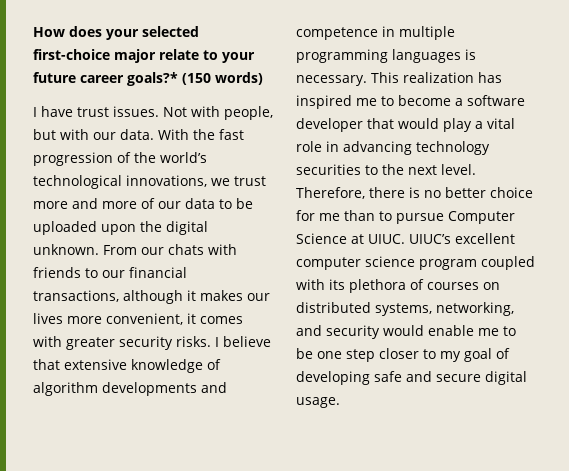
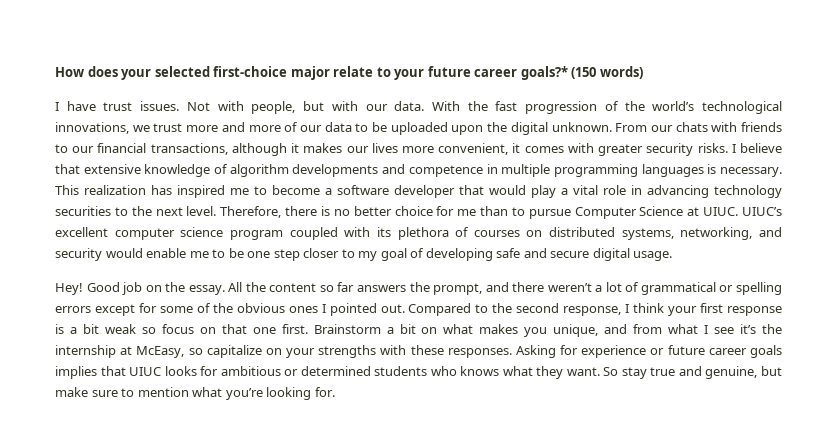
+ Hey! Good job on the essay. All the content so far answers the prompt, and there weren’t a lot of grammatical or spelling errors except for some of the obvious ones I pointed out. Compared to the second response, I think your first response is a bit weak so focus on that one first. Brainstorm a bit on what makes you unique, and from what I see it’s the internship at McEasy, so capitalize on your strengths with these responses. Asking for experience or future career goals implies that UIUC looks for ambitious or determined students who knows what they want. So stay true and genuine, but make sure to mention what you’re looking for.

